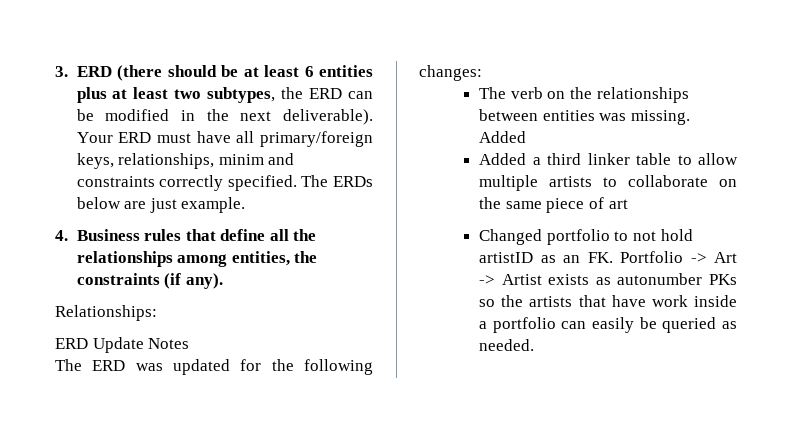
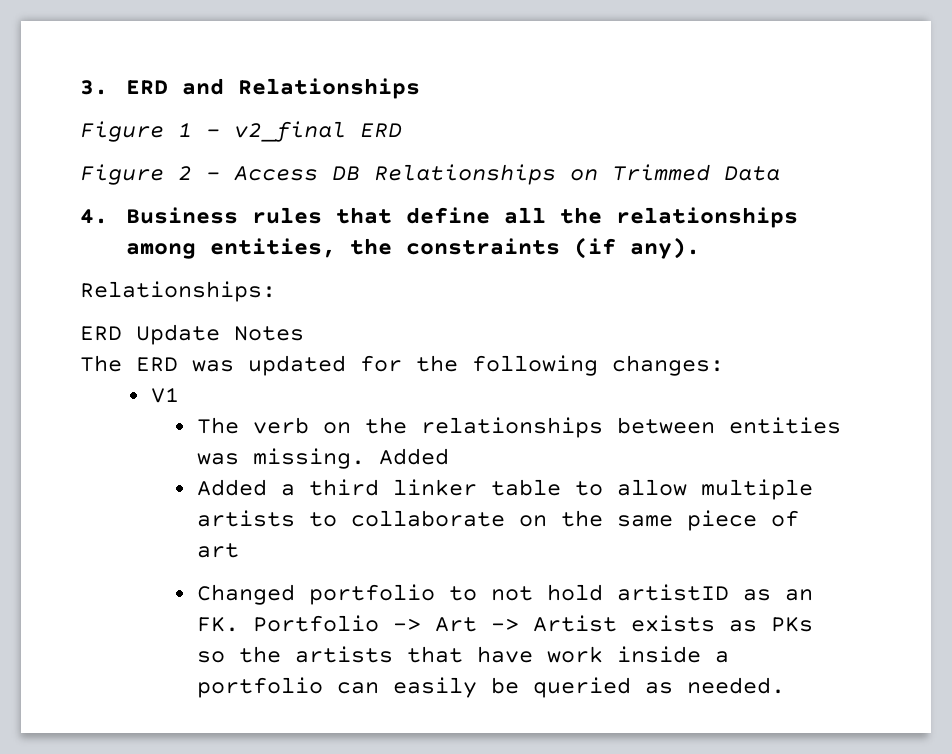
- 3. ERD (there should be at least 6 entities plus at least two subtypes, the ERD can be modified in the next deliverable). Your ERD must have all primary/foreign keys, relationships, minim and constraints correctly specified. The ERDs below are just example.
+ 3. ERD and Relationships
+ Figure 1 - v2_final ERD
+ Figure 2 - Access DB Relationships on Trimmed Data
+ V1
- Changed portfolio to not hold artistID as an FK. Portfolio -> Art -> Artist exists as autonumber PKs so the artists that have work inside a portfolio can easily be queried as needed.
+ Changed portfolio to not hold artistID as an FK. Portfolio -> Art -> Artist exists as PKs so the artists that have work inside a portfolio can easily be queried as needed.

